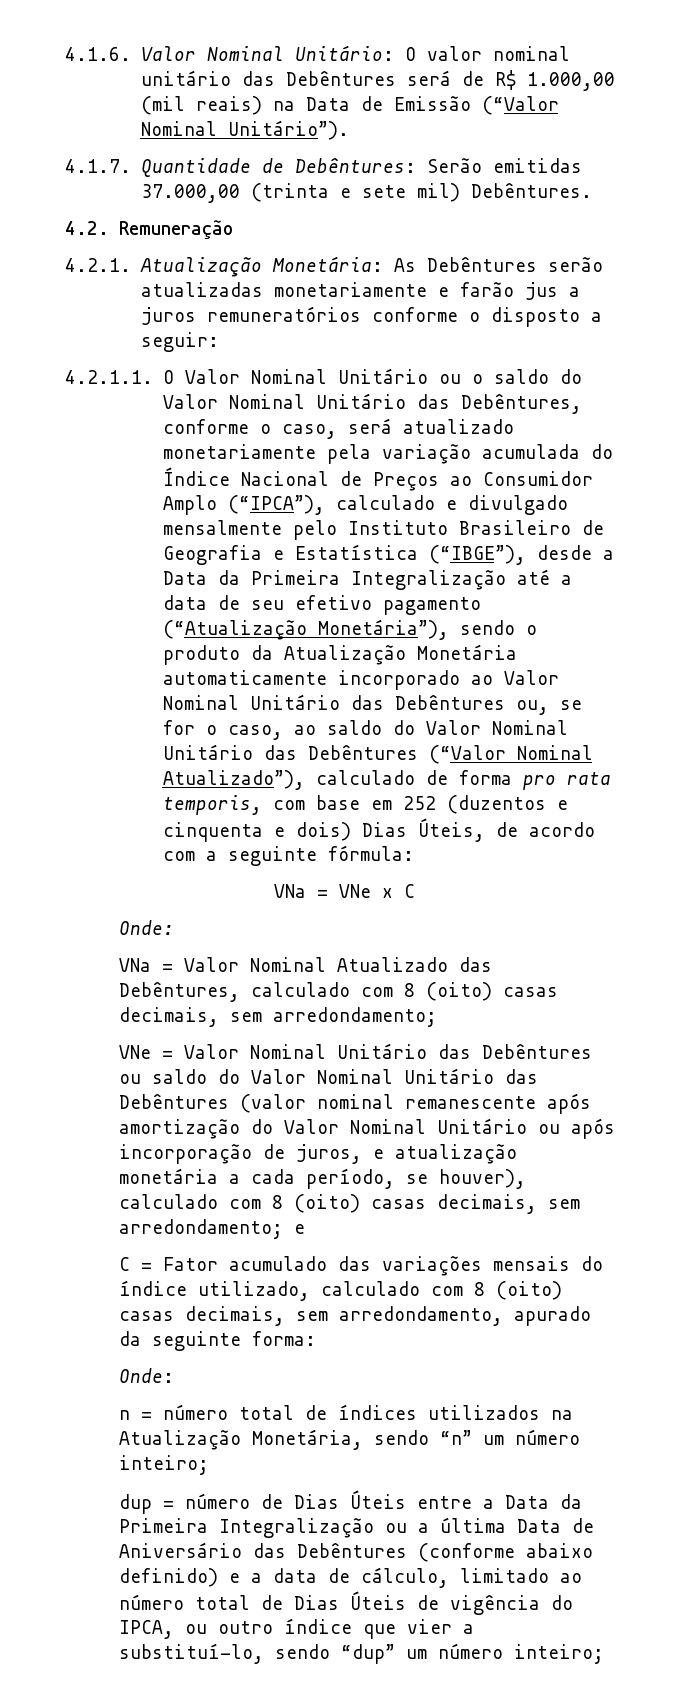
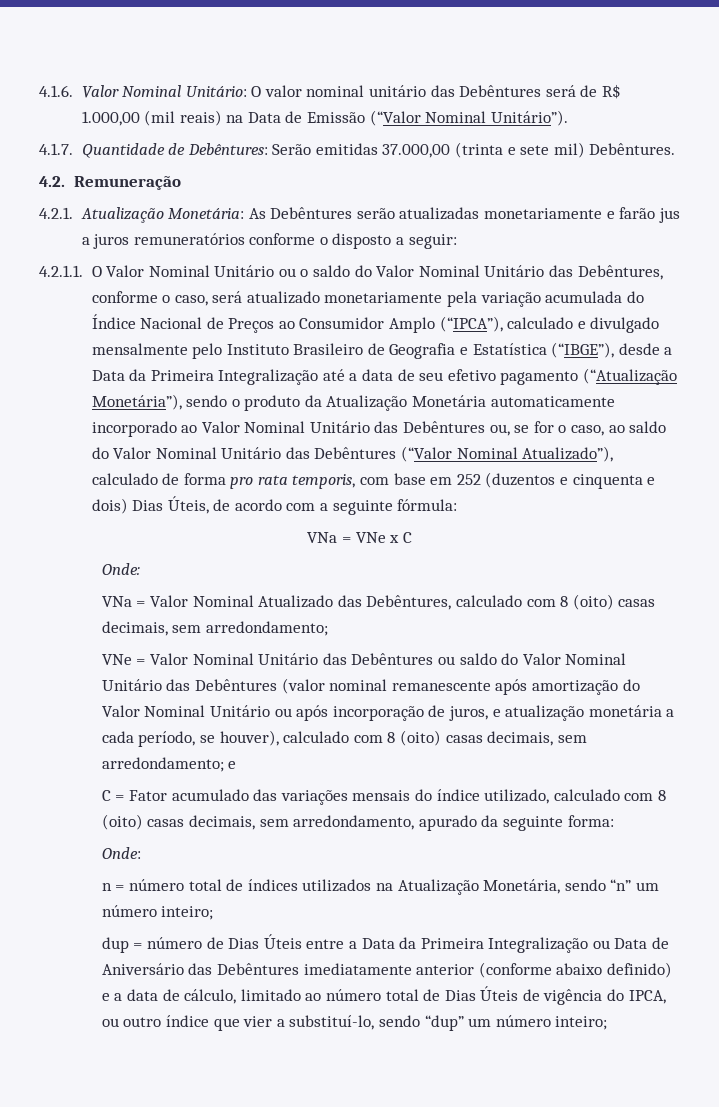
- dup = número de Dias Úteis entre a Data da Primeira Integralização ou a última Data de Aniversário das Debêntures (conforme abaixo definido) e a data de cálculo, limitado ao número total de Dias Úteis de vigência do IPCA, ou outro índice que vier a substituí-lo, sendo “dup” um número inteiro;
+ dup = número de Dias Úteis entre a Data da Primeira Integralização ou Data de Aniversário das Debêntures imediatamente anterior (conforme abaixo definido) e a data de cálculo, limitado ao número total de Dias Úteis de vigência do IPCA, ou outro índice que vier a substituí-lo, sendo “dup” um número inteiro;

